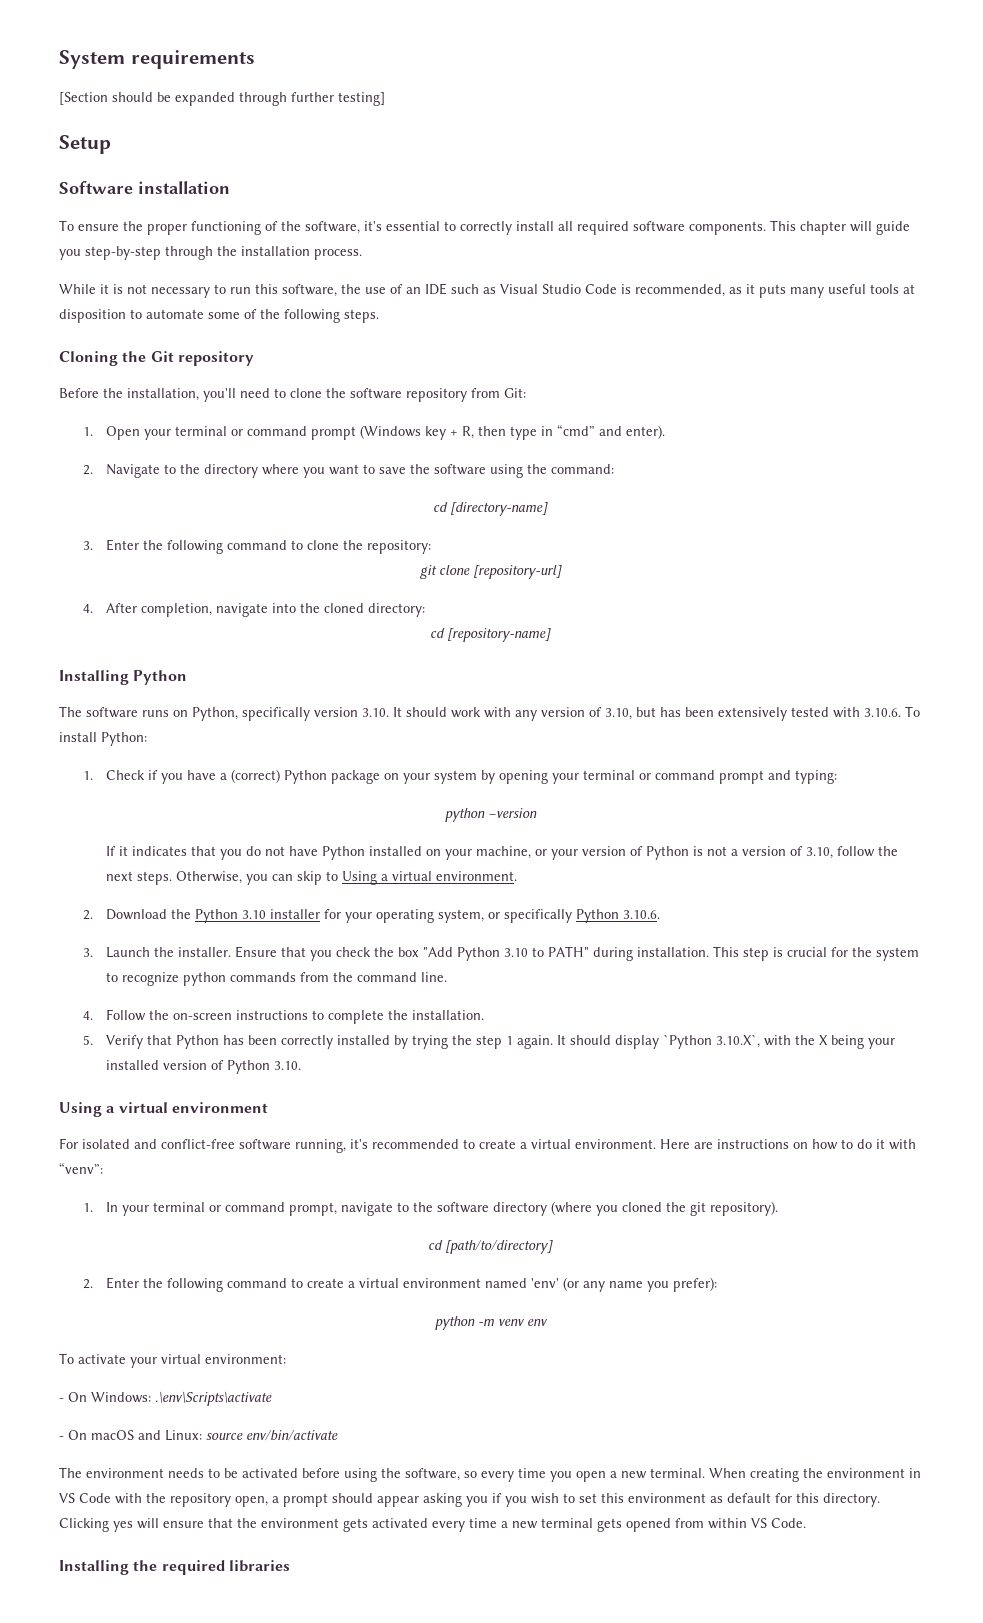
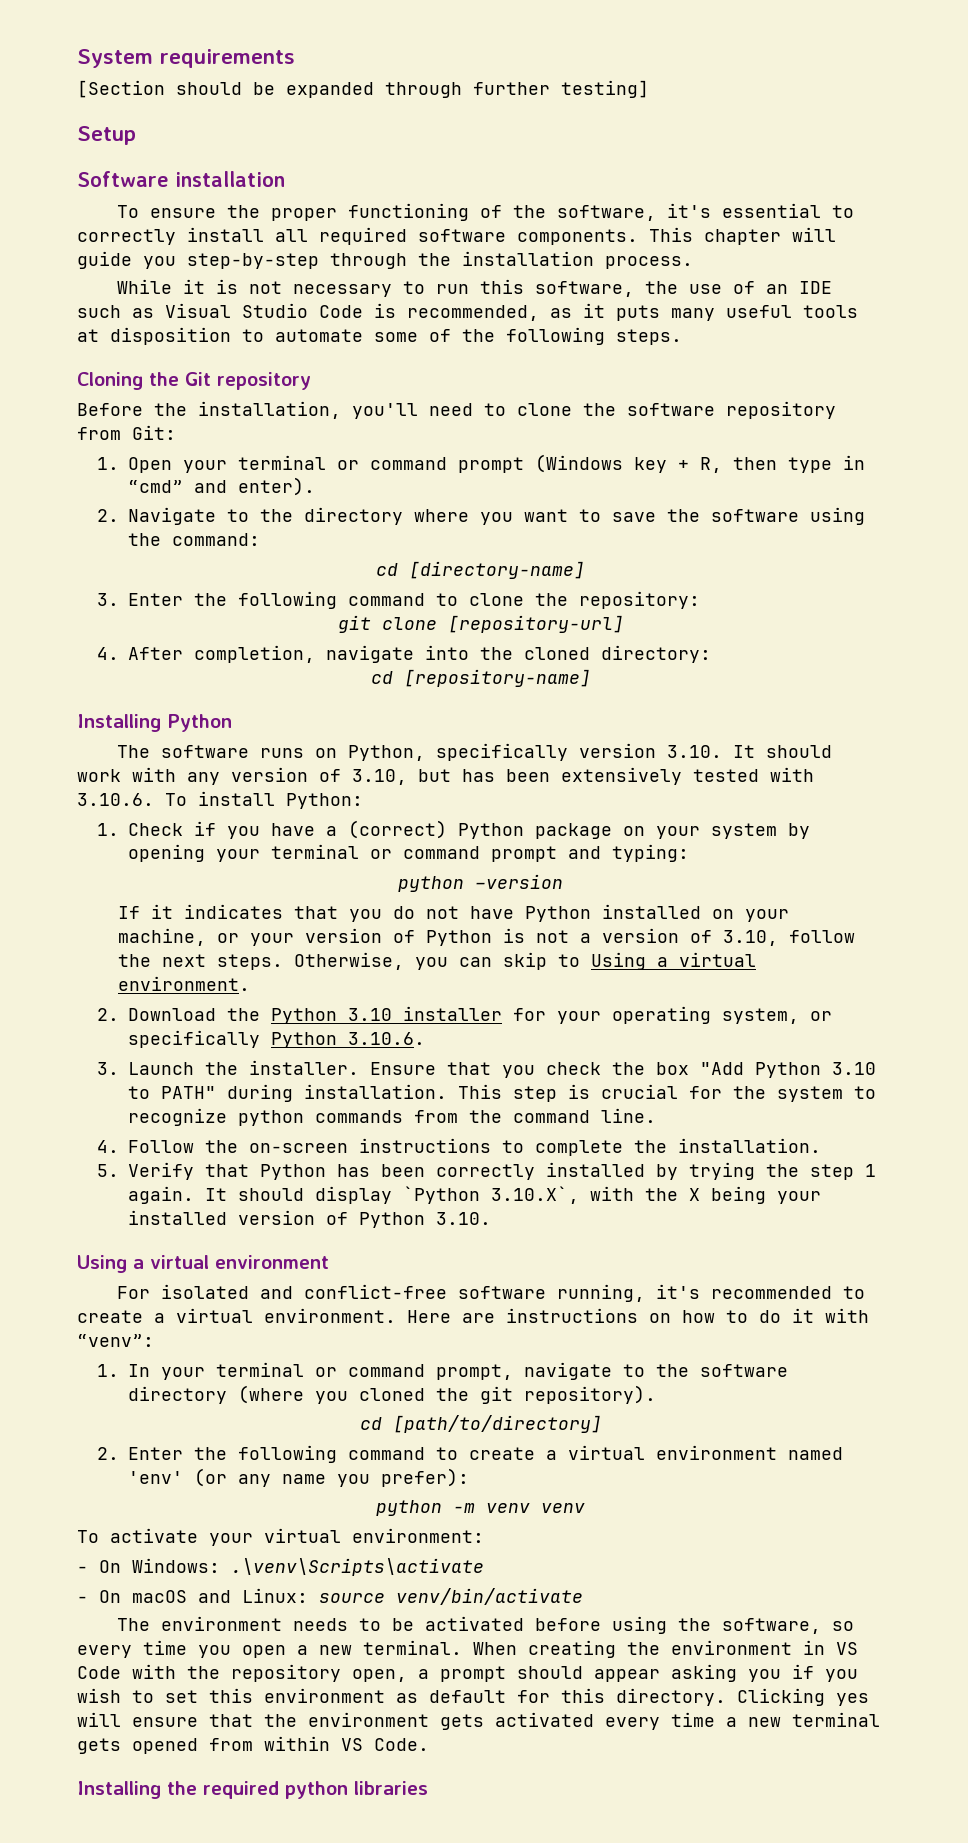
- python -m venv env
+ python -m venv venv
- - On Windows: .\env\Scripts\activate
+ - On Windows: .\venv\Scripts\activate
- - On macOS and Linux: source env/bin/activate
+ - On macOS and Linux: source venv/bin/activate
- Installing the required libraries
+ Installing the required python libraries

